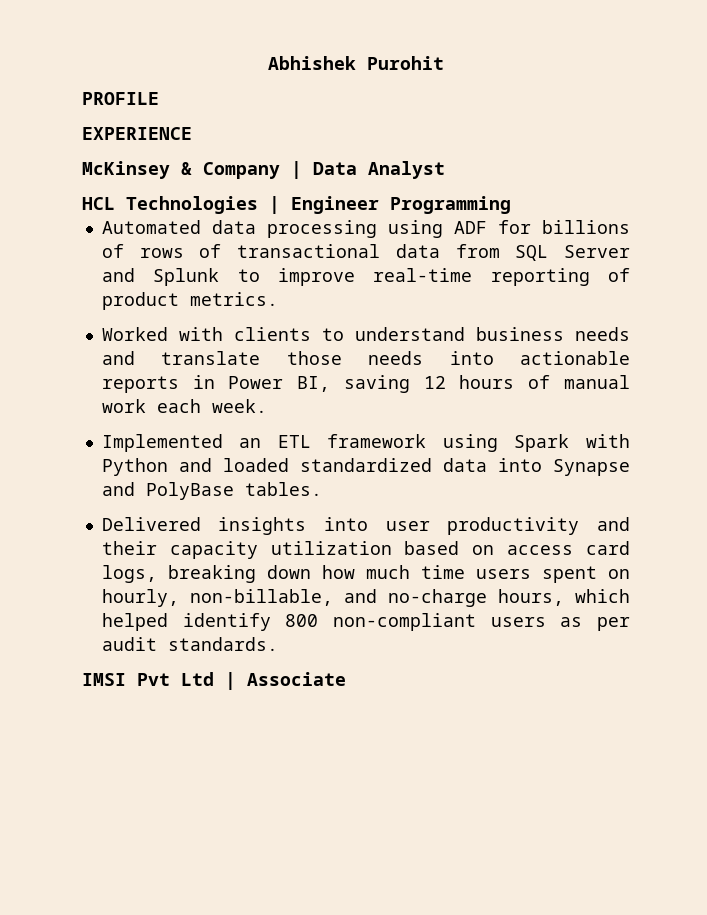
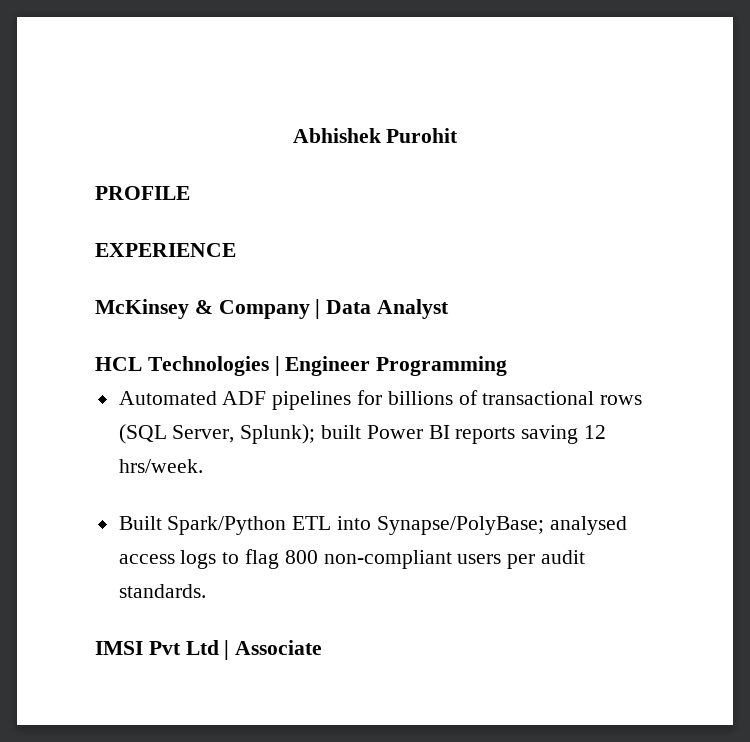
- Automated data processing using ADF for billions of rows of transactional data from SQL Server and Splunk to improve real-time reporting of product metrics.
- Worked with clients to understand business needs and translate those needs into actionable reports in Power BI, saving 12 hours of manual work each week.
- Implemented an ETL framework using Spark with Python and loaded standardized data into Synapse and PolyBase tables.
- Delivered insights into user productivity and their capacity utilization based on access card logs, breaking down how much time users spent on hourly, non-billable, and no-charge hours, which helped identify 800 non-compliant users as per audit standards.
+ Automated ADF pipelines for billions of transactional rows (SQL Server, Splunk); built Power BI reports saving 12 hrs/week.
+ Built Spark/Python ETL into Synapse/PolyBase; analysed access logs to flag 800 non-compliant users per audit standards.

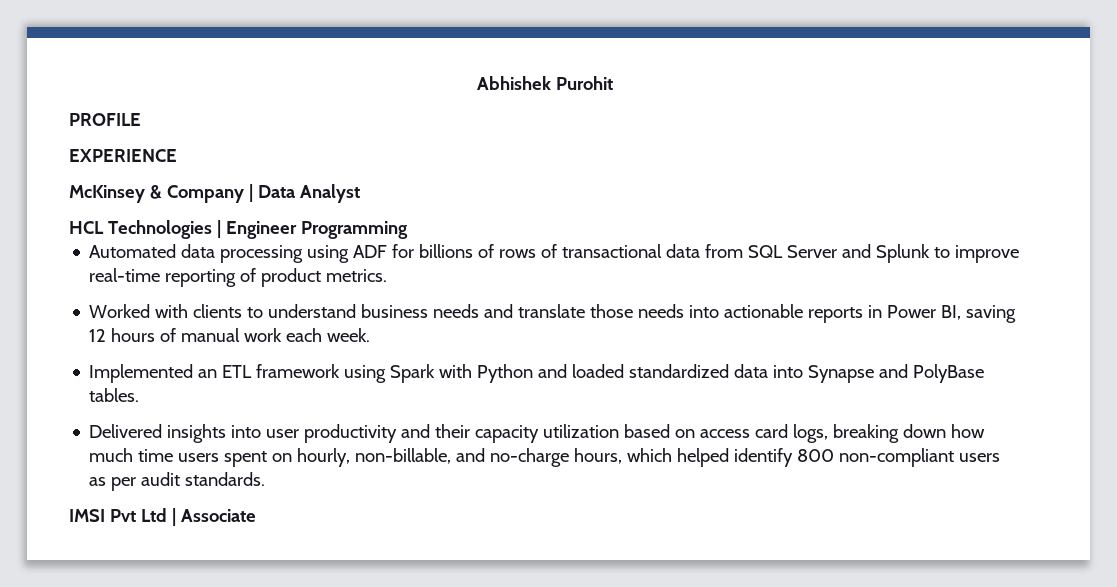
- Automated ADF pipelines for billions of transactional rows (SQL Server, Splunk); built Power BI reports saving 12 hrs/week.
- Built Spark/Python ETL into Synapse/PolyBase; analysed access logs to flag 800 non-compliant users per audit standards.
+ Automated data processing using ADF for billions of rows of transactional data from SQL Server and Splunk to improve real-time reporting of product metrics.
+ Worked with clients to understand business needs and translate those needs into actionable reports in Power BI, saving 12 hours of manual work each week.
+ Implemented an ETL framework using Spark with Python and loaded standardized data into Synapse and PolyBase tables.
+ Delivered insights into user productivity and their capacity utilization based on access card logs, breaking down how much time users spent on hourly, non-billable, and no-charge hours, which helped identify 800 non-compliant users as per audit standards.

